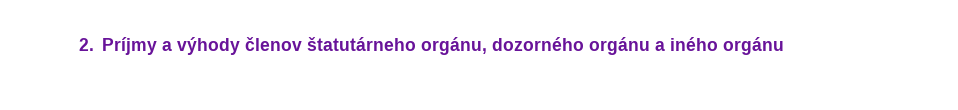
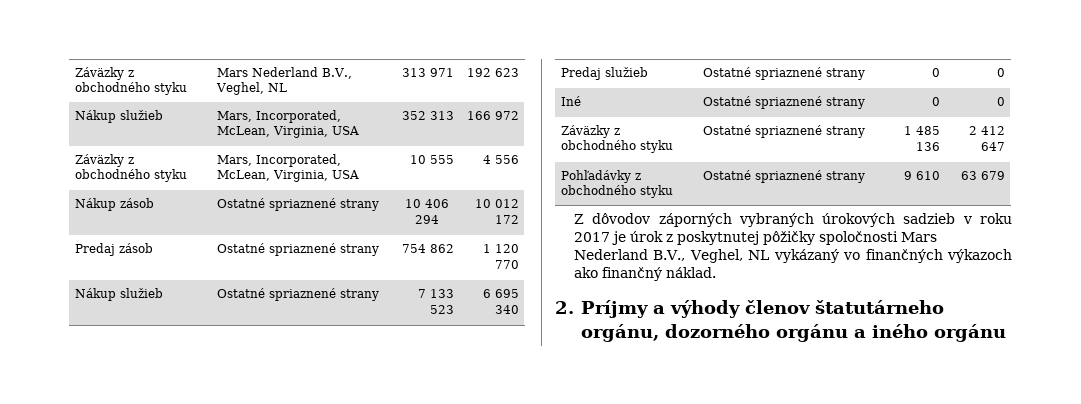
+ Záväzky z obchodného styku | Mars Nederland B.V., Veghel, NL | 313 971 | 192 623
+ Nákup služieb | Mars, Incorporated, McLean, Virginia, USA | 352 313 | 166 972
+ Záväzky z obchodného styku | Mars, Incorporated, McLean, Virginia, USA | 10 555 | 4 556
+ Nákup zásob | Ostatné spriaznené strany | 10 406 294 | 10 012 172
+ Predaj zásob | Ostatné spriaznené strany | 754 862 | 1 120 770
+ Nákup služieb | Ostatné spriaznené strany | 7 133 523 | 6 695 340
+ Predaj služieb | Ostatné spriaznené strany | 0 | 0
+ Iné | Ostatné spriaznené strany | 0 | 0
+ Záväzky z obchodného styku | Ostatné spriaznené strany | 1 485 136 | 2 412 647
+ Pohľadávky z obchodného styku | Ostatné spriaznené strany | 9 610 | 63 679
+ Z dôvodov záporných vybraných úrokových sadzieb v roku 2017 je úrok z poskytnutej pôžičky spoločnosti Mars Nederland B.V., Veghel, NL vykázaný vo finančných výkazoch ako finančný náklad.

